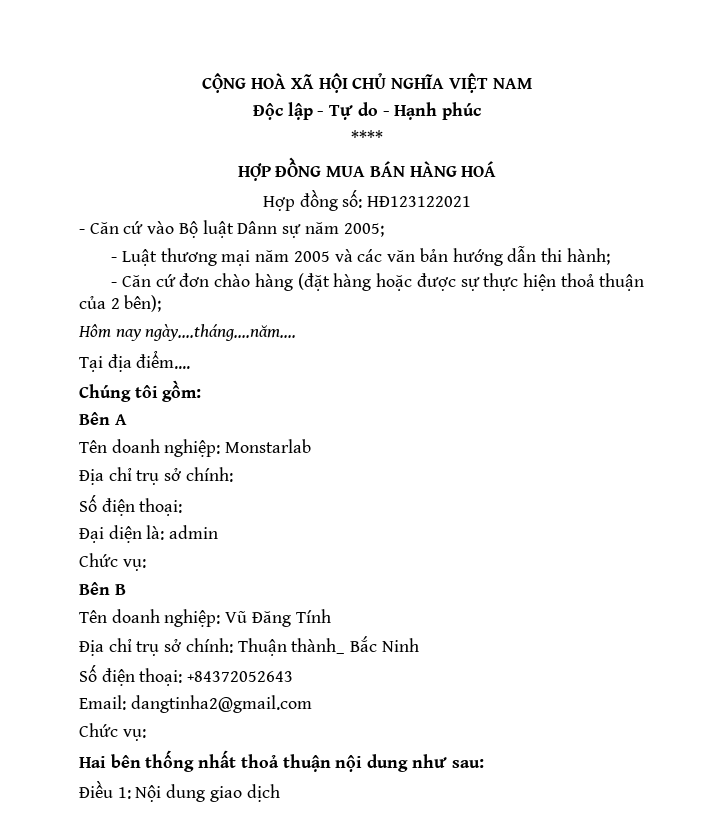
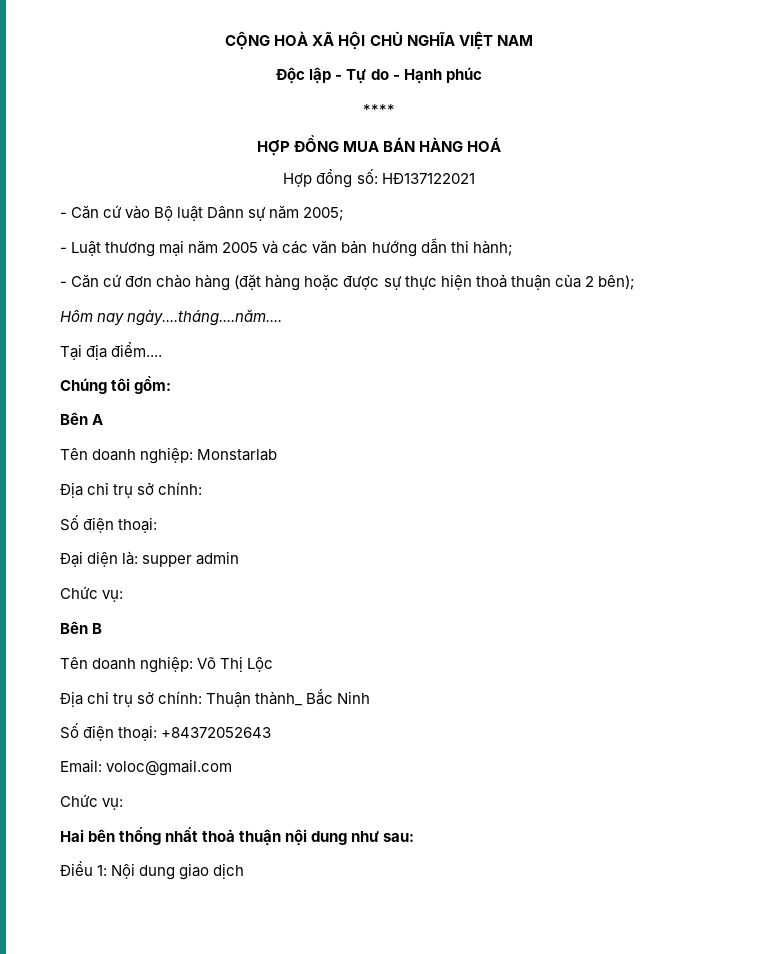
- Hợp đồng số: HĐ123122021
+ Hợp đồng số: HĐ137122021
- Đại diện là: admin
+ Đại diện là: supper admin
- Tên doanh nghiệp: Vũ Đăng Tính
+ Tên doanh nghiệp: Võ Thị Lộc
- Email: dangtinha2@gmail.com
+ Email: voloc@gmail.com

